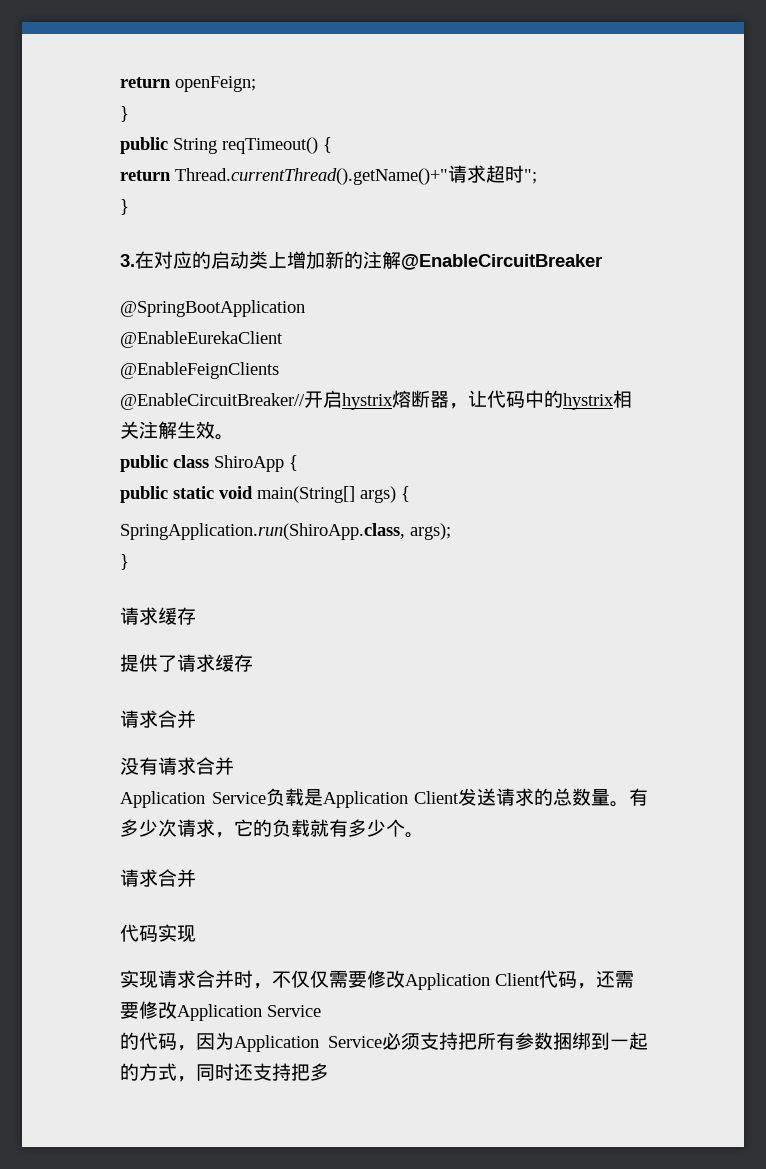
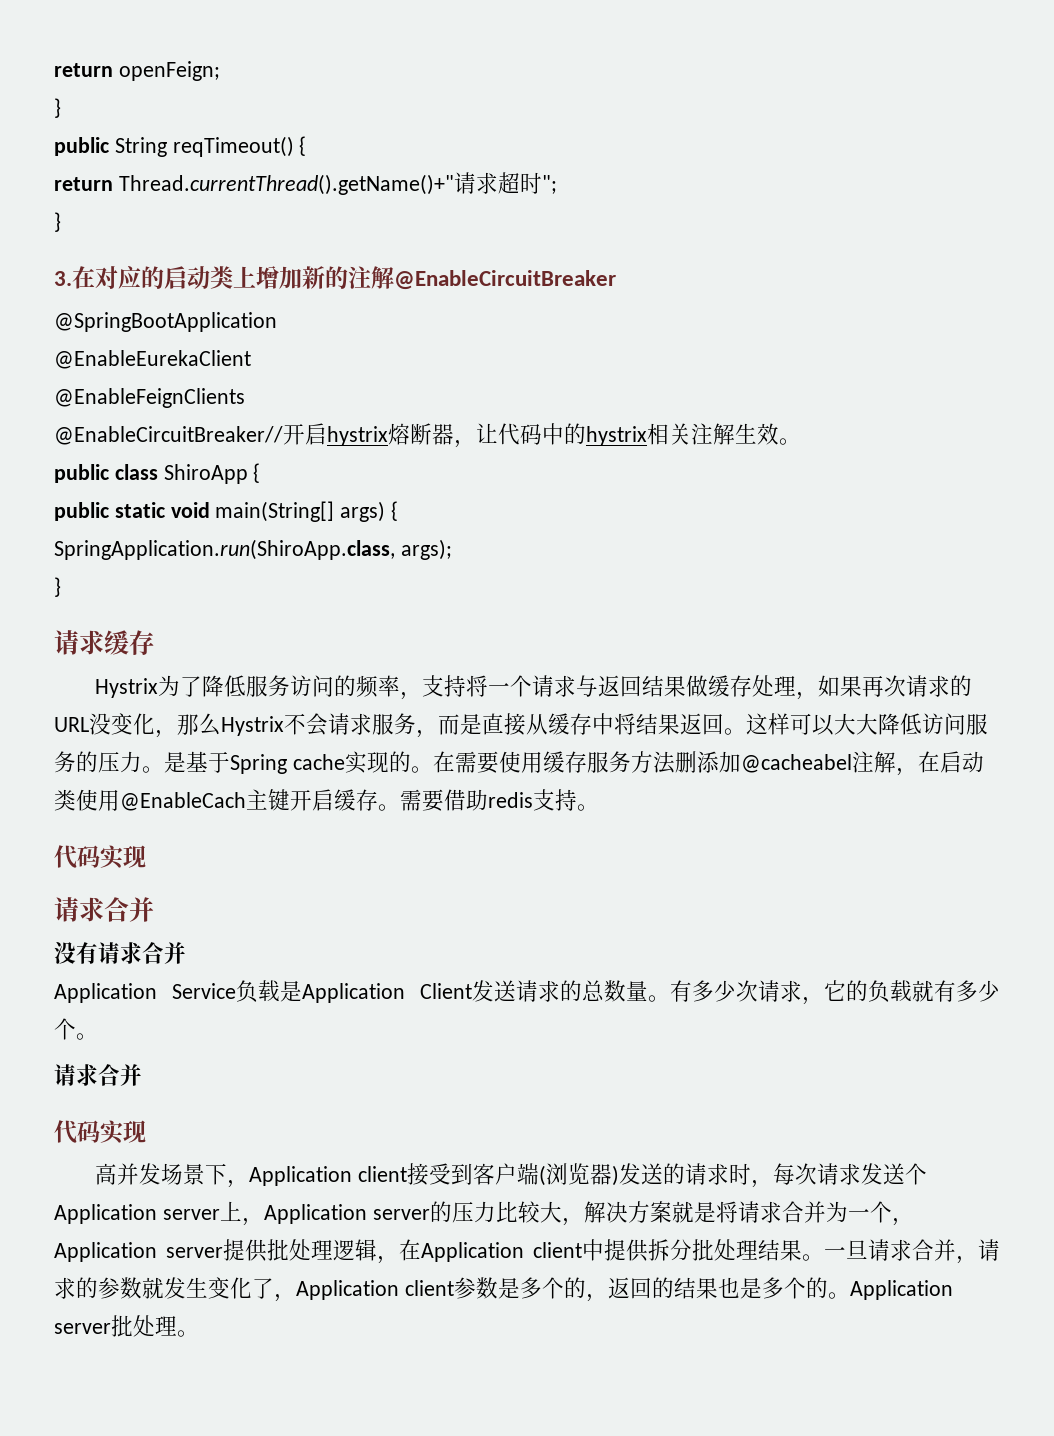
- 提供了请求缓存
+ Hystrix为了降低服务访问的频率，支持将一个请求与返回结果做缓存处理，如果再次请求的URL没变化，那么Hystrix不会请求服务，而是直接从缓存中将结果返回。这样可以大大降低访问服务的压力。是基于Spring cache实现的。在需要使用缓存服务方法删添加@cacheabel注解，在启动类使用@EnableCach主键开启缓存。需要借助redis支持。
+ 代码实现
- 实现请求合并时，不仅仅需要修改Application Client代码，还需要修改Application Service
- 的代码，因为Application Service必须支持把所有参数捆绑到一起的方式，同时还支持把多
+ 高并发场景下，Application client接受到客户端(浏览器)发送的请求时，每次请求发送个Application server上，Application server的压力比较大，解决方案就是将请求合并为一个，Application server提供批处理逻辑，在Application client中提供拆分批处理结果。一旦请求合并，请求的参数就发生变化了，Application client参数是多个的，返回的结果也是多个的。Application server批处理。

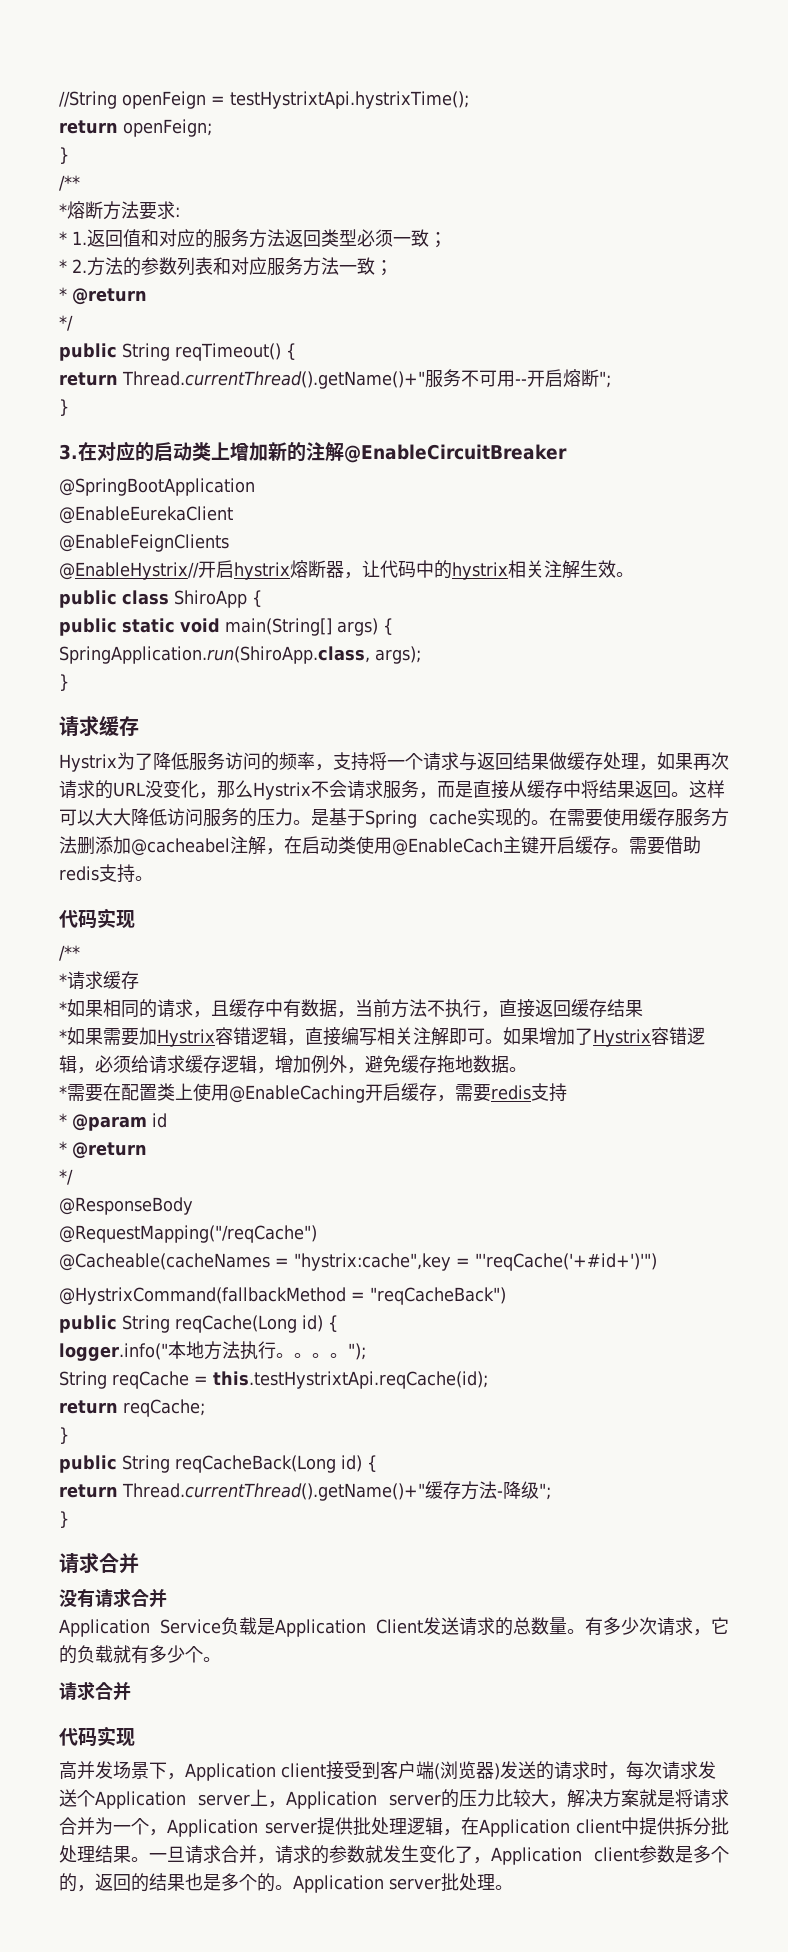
+ //String openFeign = testHystrixtApi.hystrixTime();
  return openFeign;
  }
+ /**
+ *熔断方法要求:
+ * 1.返回值和对应的服务方法返回类型必须一致；
+ * 2.方法的参数列表和对应服务方法一致；
+ * @return
+ */
- return Thread.currentThread().getName()+"请求超时";
+ return Thread.currentThread().getName()+"服务不可用--开启熔断";
- @EnableCircuitBreaker//开启hystrix熔断器，让代码中的hystrix相关注解生效。
+ @EnableHystrix//开启hystrix熔断器，让代码中的hystrix相关注解生效。
  需要借助redis支持。
  代码实现
+ /**
+ *请求缓存
+ *如果相同的请求，且缓存中有数据，当前方法不执行，直接返回缓存结果
+ *如果需要加Hystrix容错逻辑，直接编写相关注解即可。如果增加了Hystrix容错逻辑，必须给请求缓存逻辑，增加例外，避免缓存拖地数据。
+ *需要在配置类上使用@EnableCaching开启缓存，需要redis支持
+ * @param id
+ * @return
+ */
+ @ResponseBody
+ @RequestMapping("/reqCache")
+ @Cacheable(cacheNames = "hystrix:cache",key = "'reqCache('+#id+')'")
+ @HystrixCommand(fallbackMethod = "reqCacheBack")
+ public String reqCache(Long id) {
+ logger.info("本地方法执行。。。。");
+ String reqCache = this.testHystrixtApi.reqCache(id);
+ return reqCache;
+ }
+ public String reqCacheBack(Long id) {
+ return Thread.currentThread().getName()+"缓存方法-降级";
+ }

